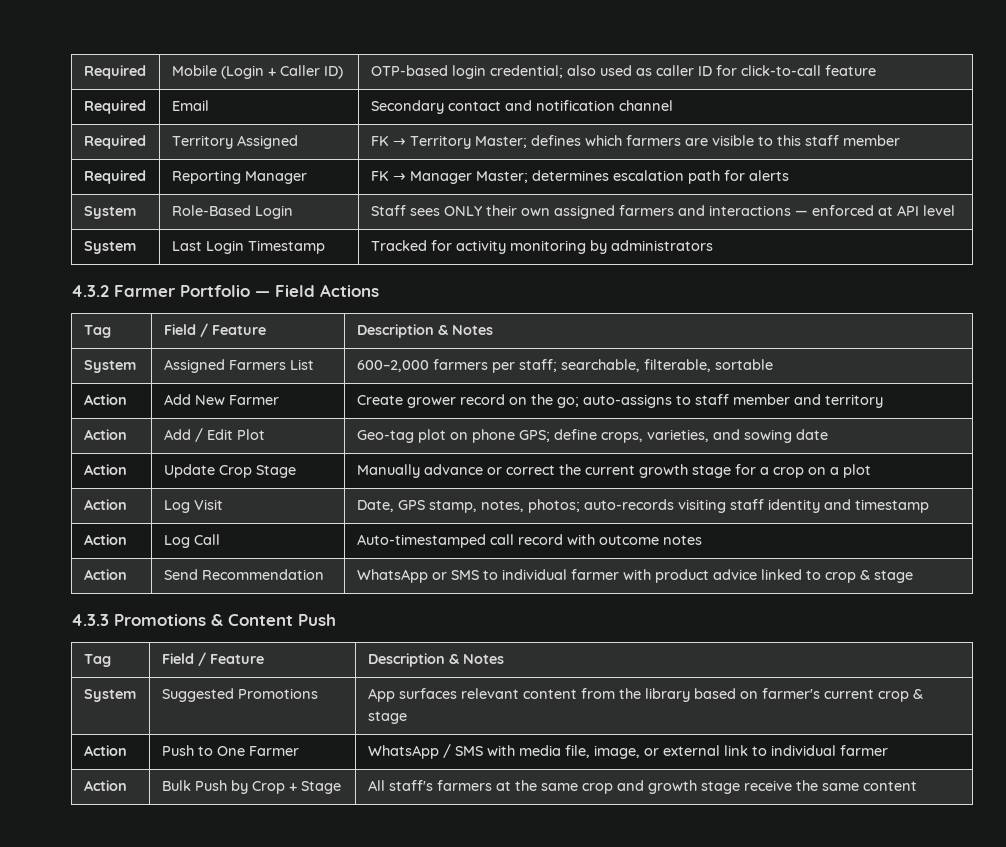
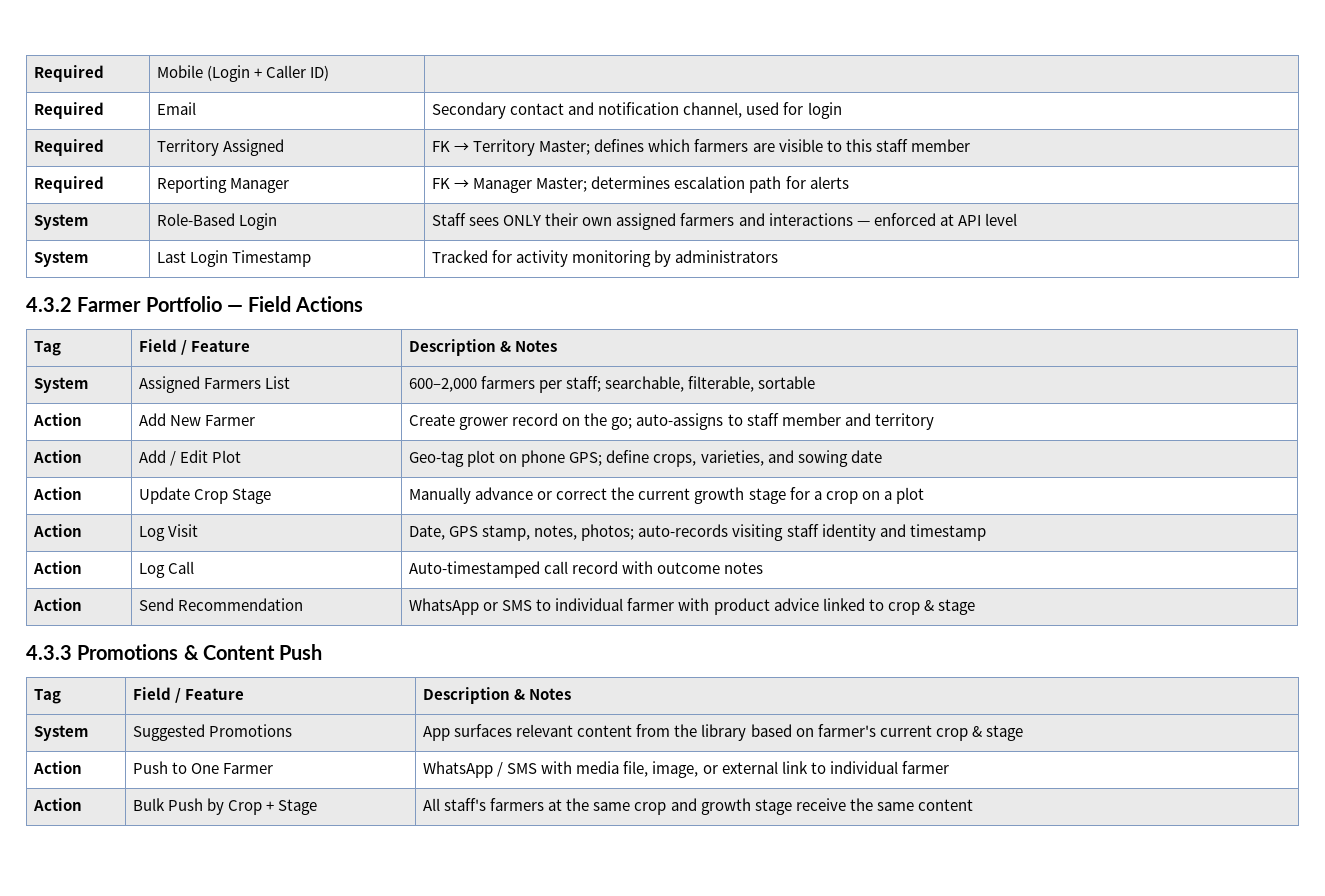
- Required | Mobile (Login + Caller ID) | OTP-based login credential; also used as caller ID for click-to-call feature
+ Required | Mobile (Login + Caller ID) |
- Required | Email | Secondary contact and notification channel
+ Required | Email | Secondary contact and notification channel, used for login

